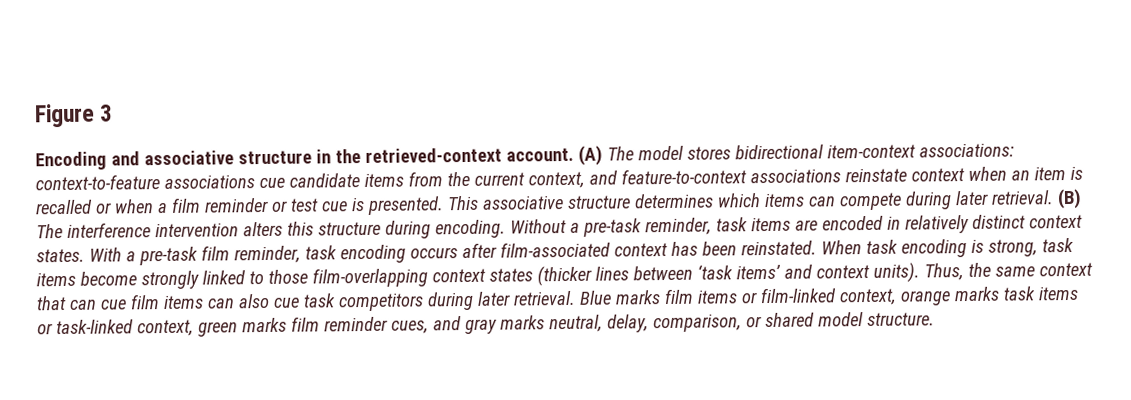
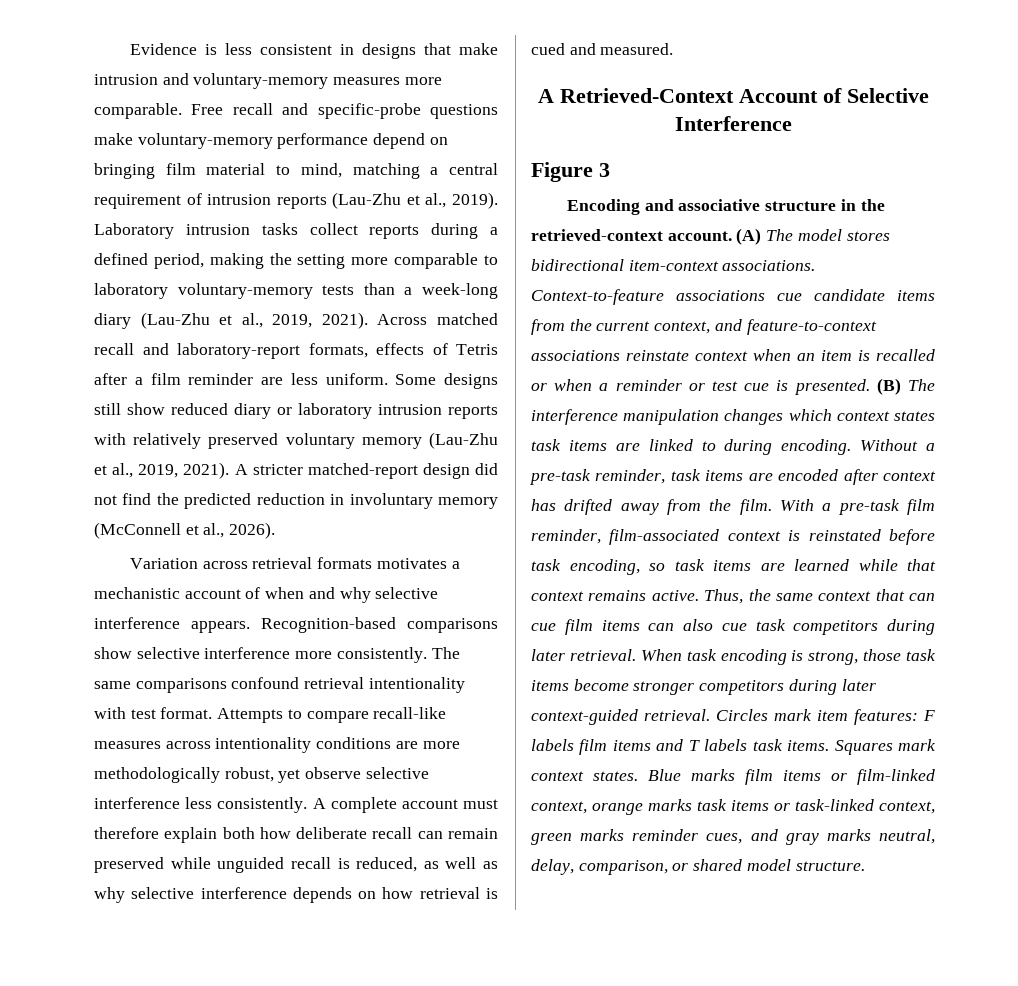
+ Evidence is less consistent in designs that make intrusion and voluntary-memory measures more comparable. Free recall and specific-probe questions make voluntary-memory performance depend on bringing film material to mind, matching a central requirement of intrusion reports (Lau-Zhu et al., 2019). Laboratory intrusion tasks collect reports during a defined period, making the setting more comparable to laboratory voluntary-memory tests than a week-long diary (Lau-Zhu et al., 2019, 2021). Across matched recall and laboratory-report formats, effects of Tetris after a film reminder are less uniform. Some designs still show reduced diary or laboratory intrusion reports with relatively preserved voluntary memory (Lau-Zhu et al., 2019, 2021). A stricter matched-report design did not find the predicted reduction in involuntary memory (McConnell et al., 2026).
+ Variation across retrieval formats motivates a mechanistic account of when and why selective interference appears. Recognition-based comparisons show selective interference more consistently. The same comparisons confound retrieval intentionality with test format. Attempts to compare recall-like measures across intentionality conditions are more methodologically robust, yet observe selective interference less consistently. A complete account must therefore explain both how deliberate recall can remain preserved while unguided recall is reduced, as well as why selective interference depends on how retrieval is cued and measured.
+ A Retrieved-Context Account of Selective Interference
- (A) The model stores bidirectional item-context associations: context-to-feature associations cue candidate items from the current context, and feature-to-context associations reinstate context when an item is recalled or when a film reminder or test cue is presented.
+ (A) The model stores bidirectional item-context associations. Context-to-feature associations cue candidate items from the current context, and feature-to-context associations reinstate context when an item is recalled or when a reminder or test cue is presented.
- This associative structure determines which items can compete during later retrieval. (B) The interference intervention alters this structure during encoding.
+ (B) The interference manipulation changes which context states task items are linked to during encoding.
- Without a pre-task reminder, task items are encoded in relatively distinct context states.
+ Without a pre-task reminder, task items are encoded after context has drifted away from the film.
- With a pre-task film reminder, task encoding occurs after film-associated context has been reinstated. When task encoding is strong, task items become strongly linked to those film-overlapping context states (thicker lines between ‘task items’ and context units).
+ With a pre-task film reminder, film-associated context is reinstated before task encoding, so task items are learned while that context remains active.
+ When task encoding is strong, those task items become stronger competitors during later context-guided retrieval. Circles mark item features: F labels film items and T labels task items. Squares mark context states.
- Blue marks film items or film-linked context, orange marks task items or task-linked context, green marks film reminder cues, and gray marks neutral, delay, comparison, or shared model structure.
+ Blue marks film items or film-linked context, orange marks task items or task-linked context, green marks reminder cues, and gray marks neutral, delay, comparison, or shared model structure.

